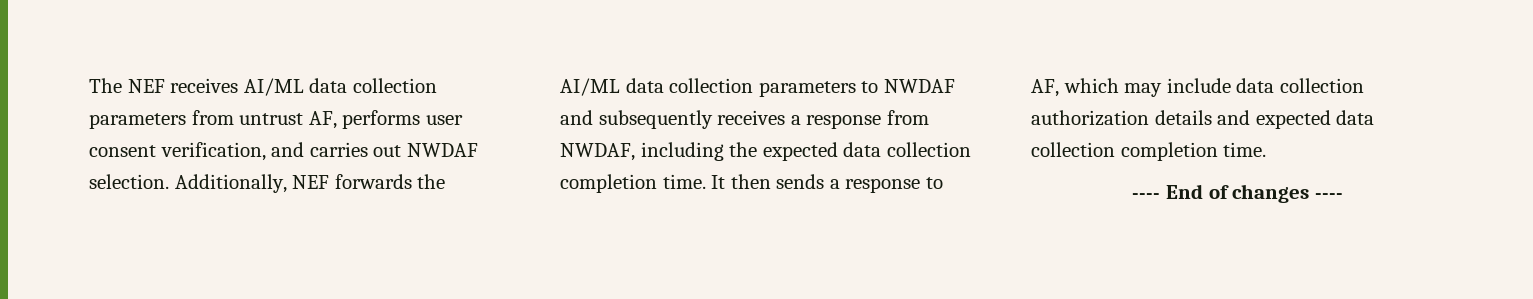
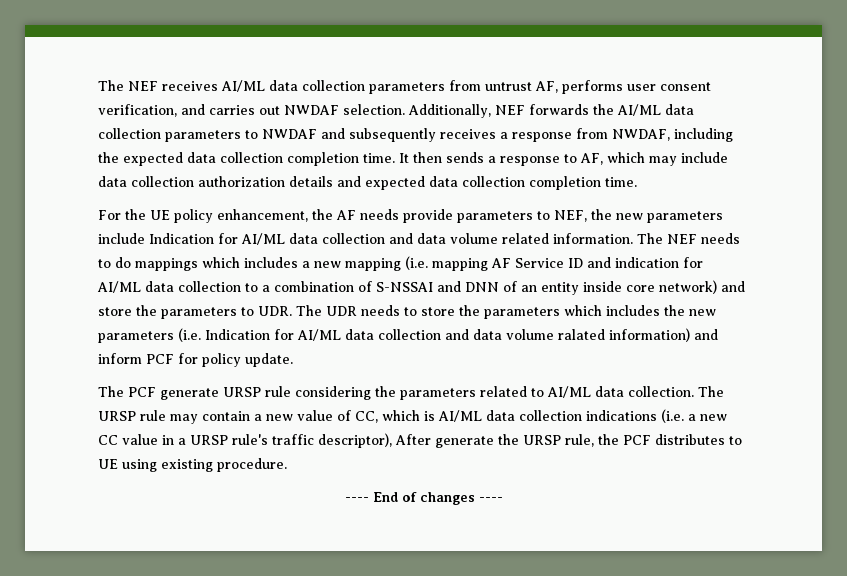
+ For the UE policy enhancement, the AF needs provide parameters to NEF, the new parameters include Indication for AI/ML data collection and data volume related information. The NEF needs to do mappings which includes a new mapping (i.e. mapping AF Service ID and indication for AI/ML data collection to a combination of S-NSSAI and DNN of an entity inside core network) and store the parameters to UDR. The UDR needs to store the parameters which includes the new parameters (i.e. Indication for AI/ML data collection and data volume ralated information) and inform PCF for policy update.
+ The PCF generate URSP rule considering the parameters related to AI/ML data collection. The URSP rule may contain a new value of CC, which is AI/ML data collection indications (i.e. a new CC value in a URSP rule's traffic descriptor), After generate the URSP rule, the PCF distributes to UE using existing procedure.

